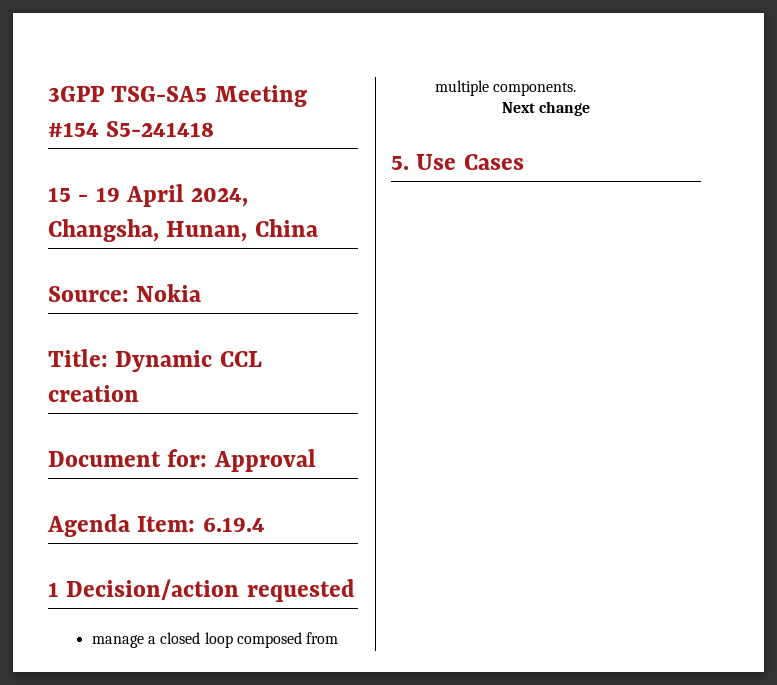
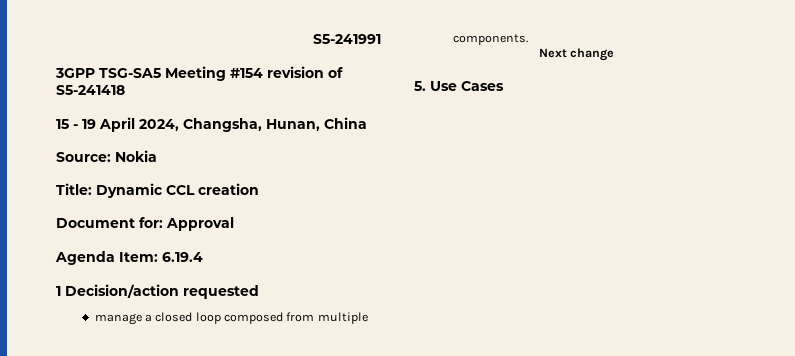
+ S5-241991
- 3GPP TSG-SA5 Meeting #154 S5-241418
+ 3GPP TSG-SA5 Meeting #154 revision of S5-241418

